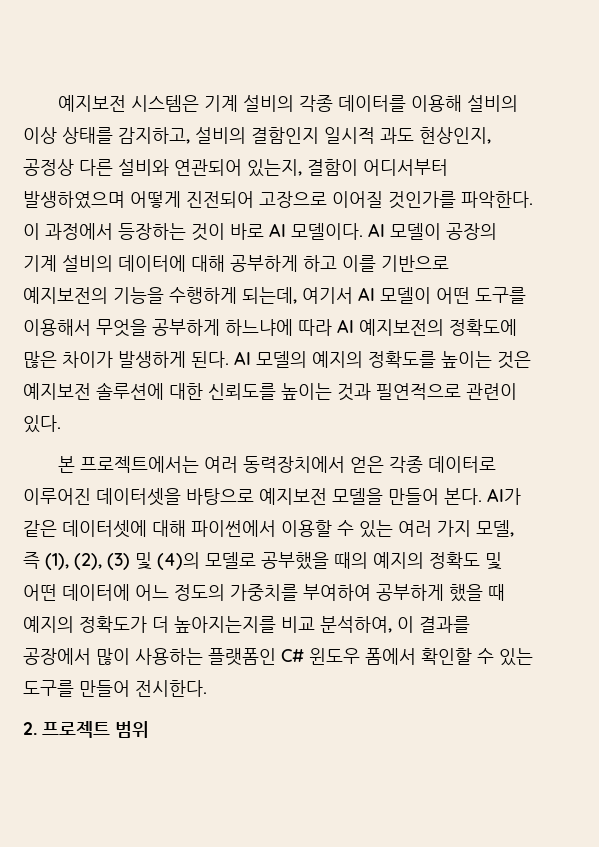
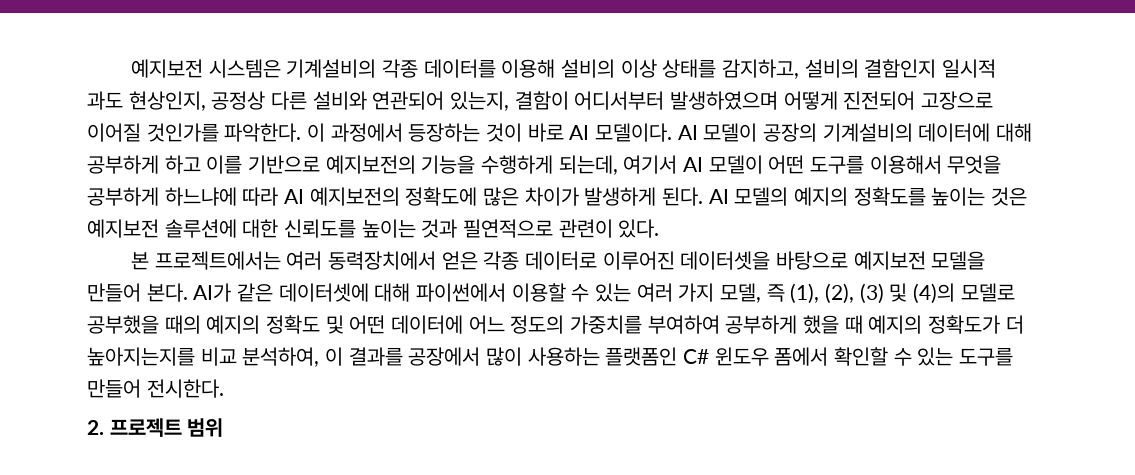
- 예지보전 시스템은 기계 설비의 각종 데이터를 이용해 설비의 이상 상태를 감지하고, 설비의 결함인지 일시적 과도 현상인지, 공정상 다른 설비와 연관되어 있는지, 결함이 어디서부터 발생하였으며 어떻게 진전되어 고장으로 이어질 것인가를 파악한다.
+ 예지보전 시스템은 기계설비의 각종 데이터를 이용해 설비의 이상 상태를 감지하고, 설비의 결함인지 일시적 과도 현상인지, 공정상 다른 설비와 연관되어 있는지, 결함이 어디서부터 발생하였으며 어떻게 진전되어 고장으로 이어질 것인가를 파악한다.
- AI 모델이 공장의 기계 설비의 데이터에 대해 공부하게 하고 이를 기반으로 예지보전의 기능을 수행하게 되는데, 여기서 AI 모델이 어떤 도구를 이용해서 무엇을 공부하게 하느냐에 따라 AI 예지보전의 정확도에 많은 차이가 발생하게 된다.
+ AI 모델이 공장의 기계설비의 데이터에 대해 공부하게 하고 이를 기반으로 예지보전의 기능을 수행하게 되는데, 여기서 AI 모델이 어떤 도구를 이용해서 무엇을 공부하게 하느냐에 따라 AI 예지보전의 정확도에 많은 차이가 발생하게 된다.

